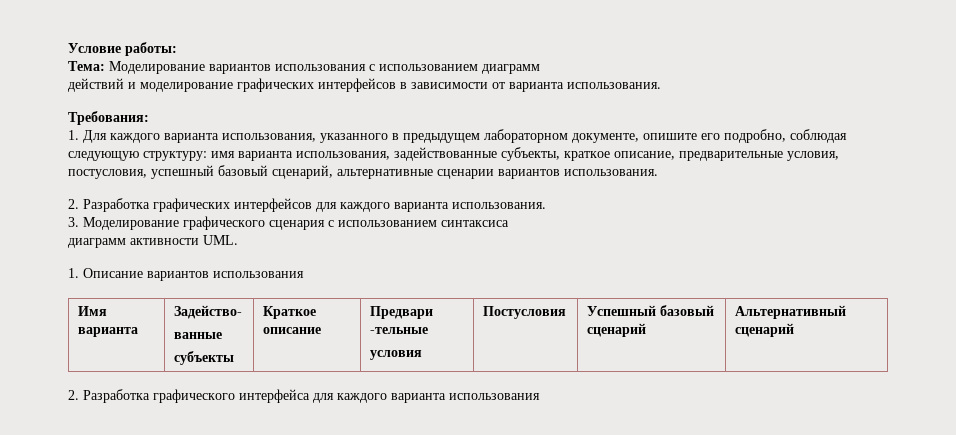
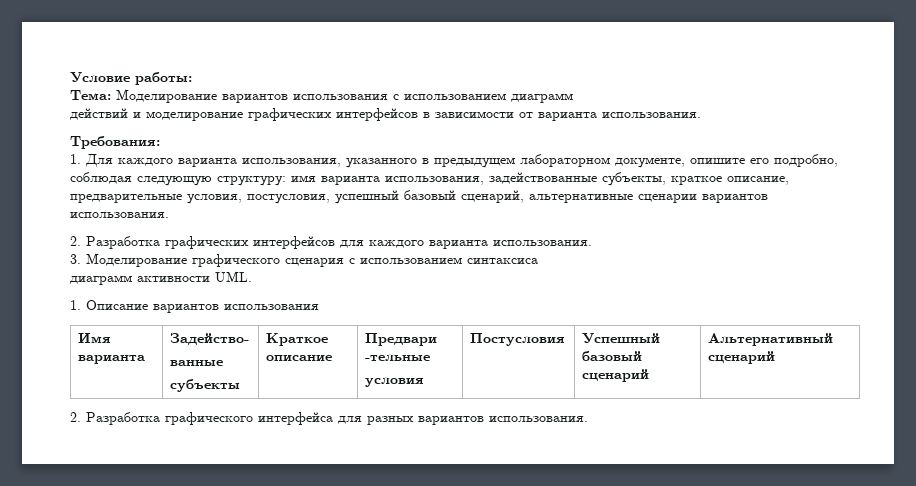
- 2. Разработка графического интерфейса для каждого варианта использования
+ 2. Разработка графического интерфейса для разных вариантов использования.

